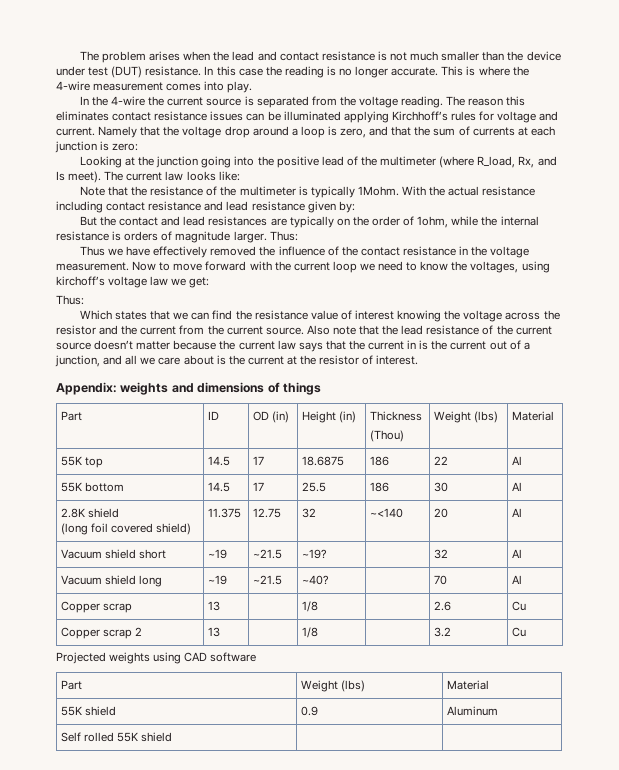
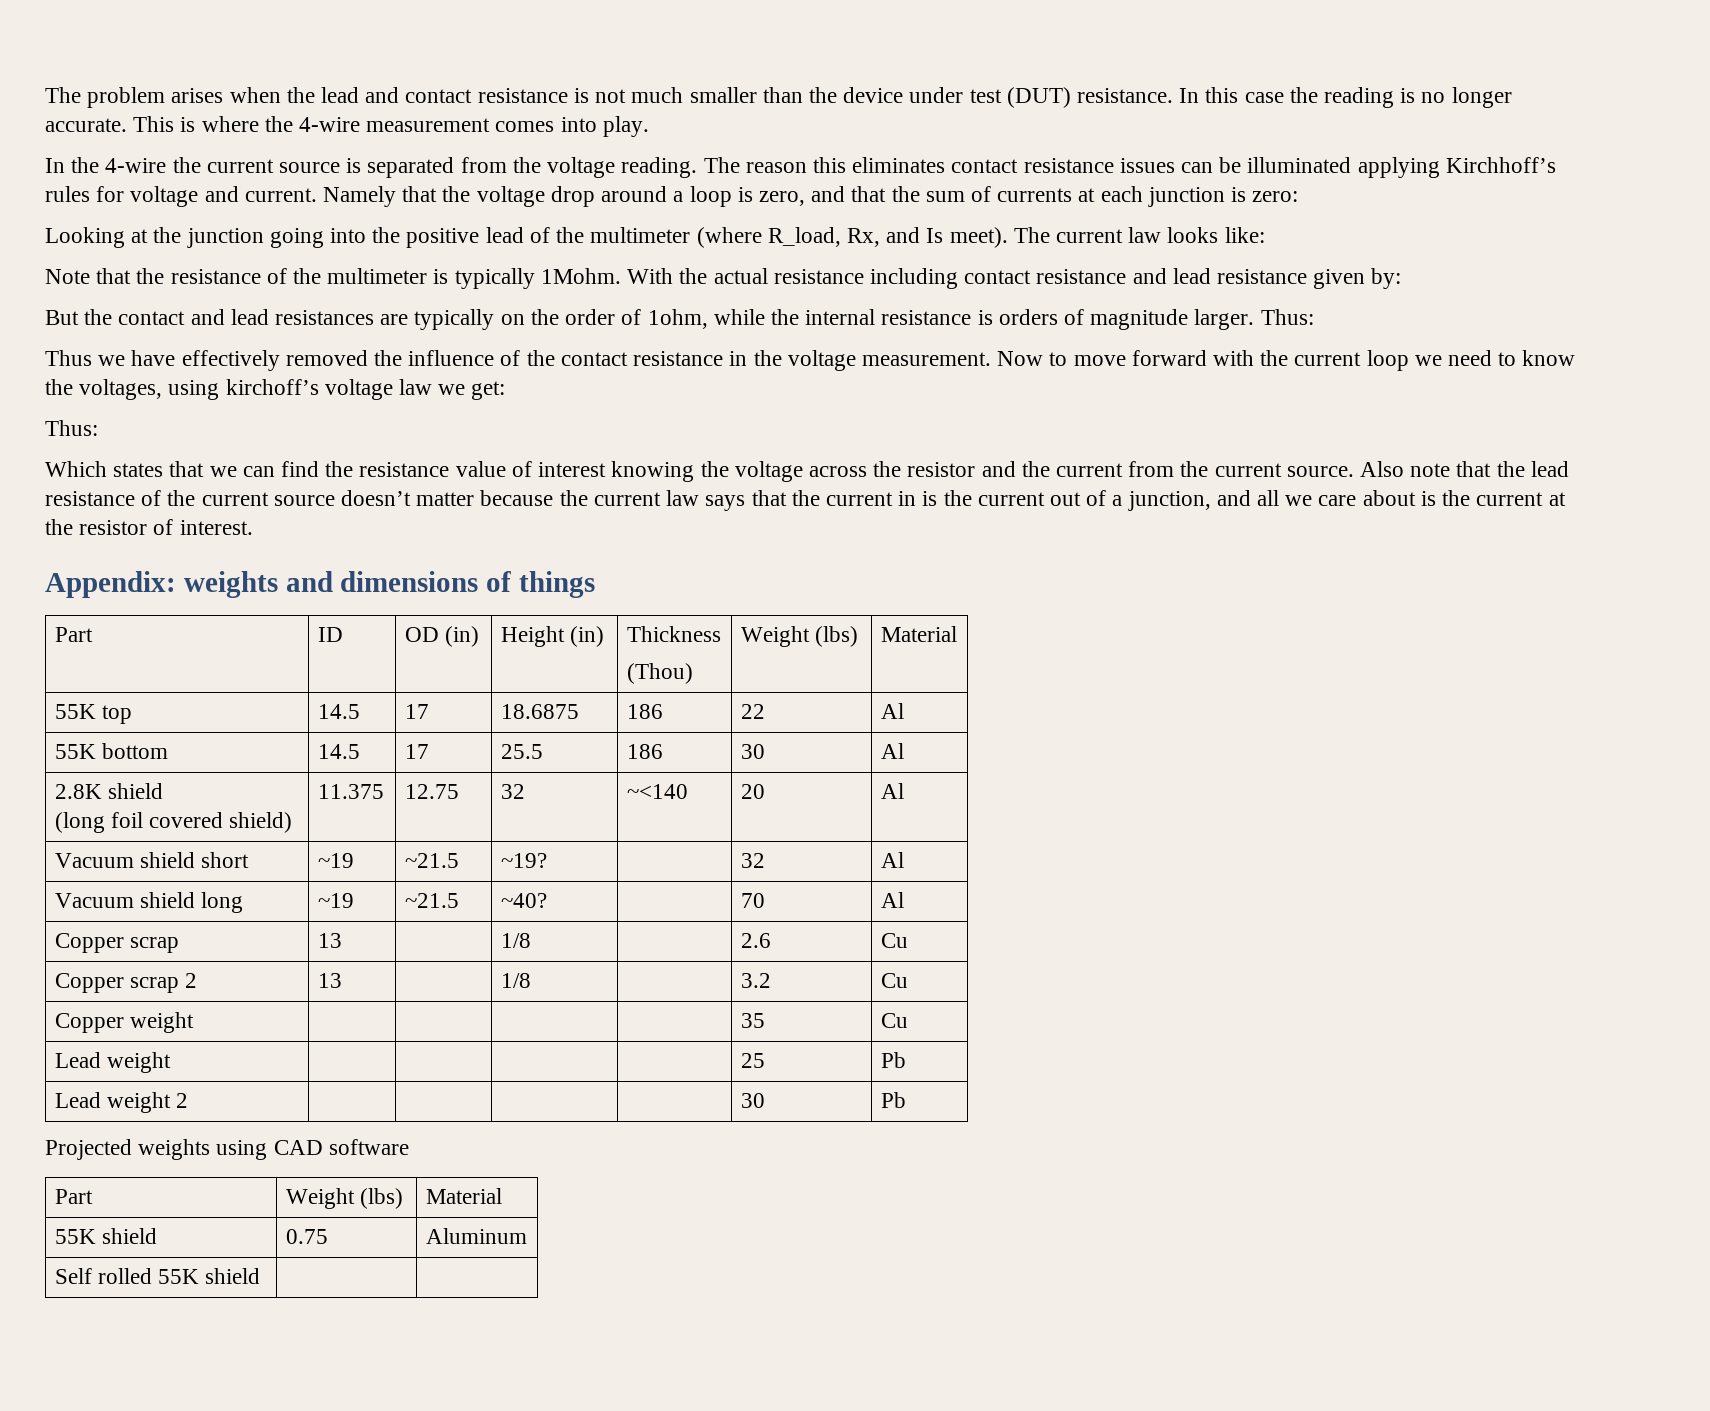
+ Copper weight | | | | | 35 | Cu
+ Lead weight | | | | | 25 | Pb
+ Lead weight 2 | | | | | 30 | Pb
- 55K shield | 0.9 | Aluminum
+ 55K shield | 0.75 | Aluminum

